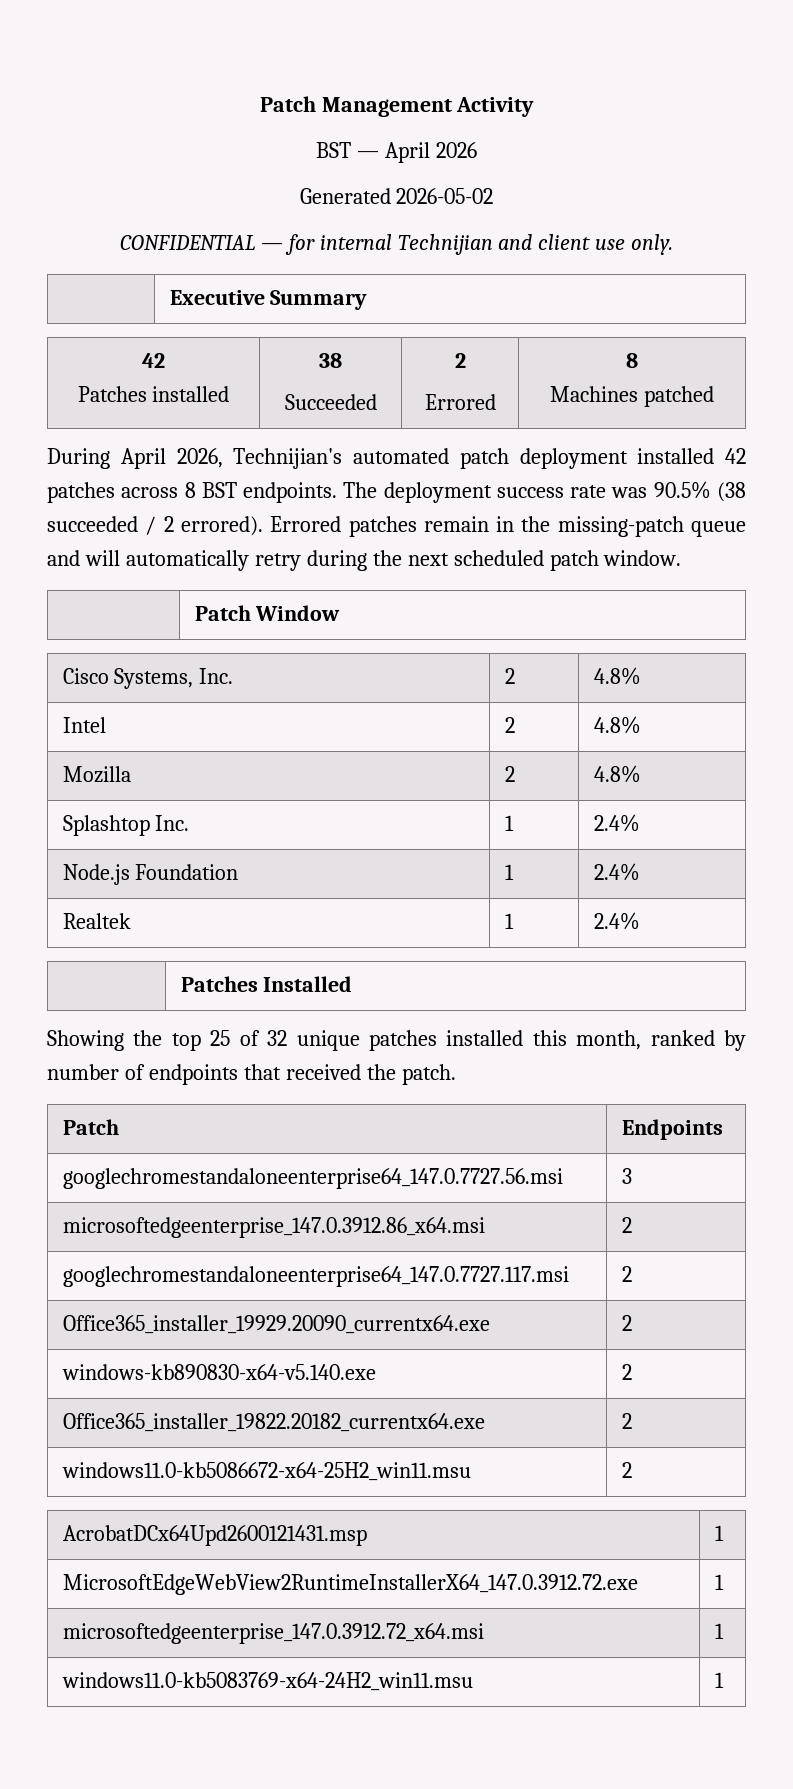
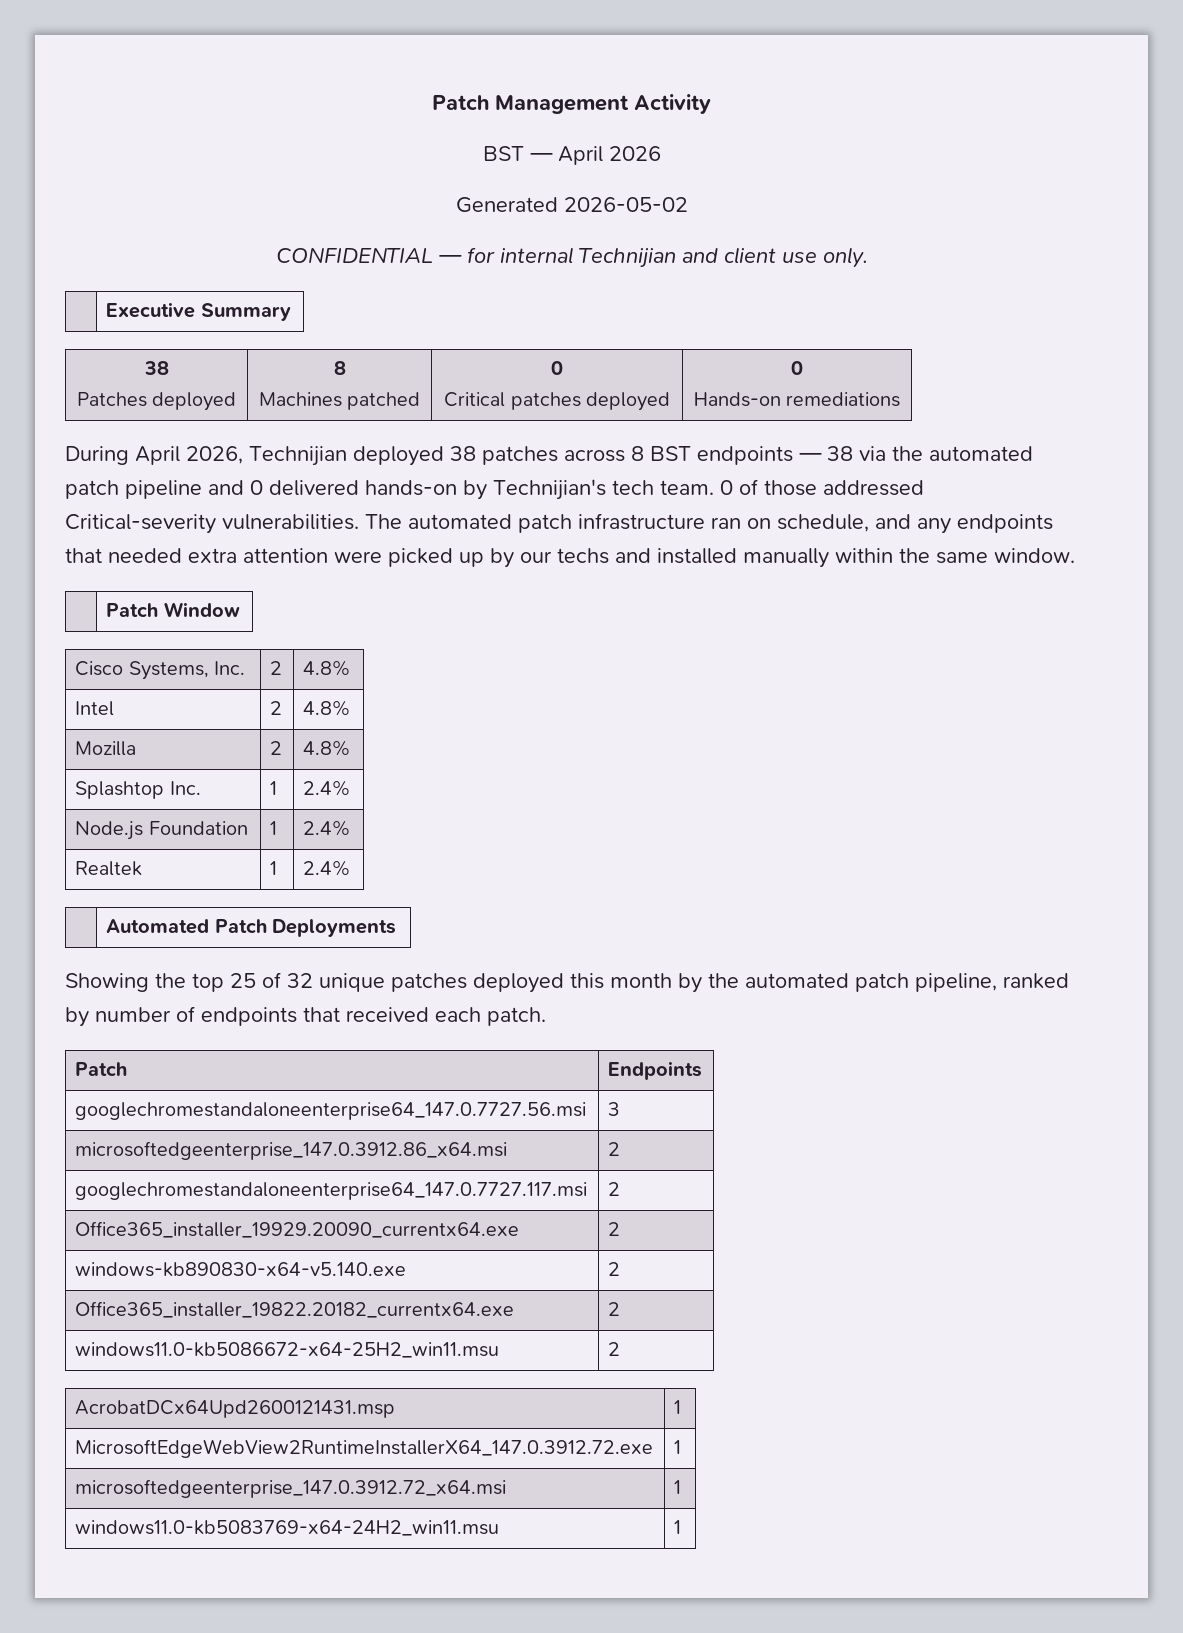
  | Executive Summary
- 42
- Patches installed | 38
- Succeeded | 2
- Errored | 8
- Machines patched
- During April 2026, Technijian's automated patch deployment installed 42 patches across 8 BST endpoints. The deployment success rate was 90.5% (38 succeeded / 2 errored). Errored patches remain in the missing-patch queue and will automatically retry during the next scheduled patch window.
+ 38
+ Patches deployed | 8
+ Machines patched | 0
+ Critical patches deployed | 0
+ Hands-on remediations
+ During April 2026, Technijian deployed 38 patches across 8 BST endpoints — 38 via the automated patch pipeline and 0 delivered hands-on by Technijian's tech team. 0 of those addressed Critical-severity vulnerabilities. The automated patch infrastructure ran on schedule, and any endpoints that needed extra attention were picked up by our techs and installed manually within the same window.
- | Patches Installed
+ | Automated Patch Deployments
- Showing the top 25 of 32 unique patches installed this month, ranked by number of endpoints that received the patch.
+ Showing the top 25 of 32 unique patches deployed this month by the automated patch pipeline, ranked by number of endpoints that received each patch.

